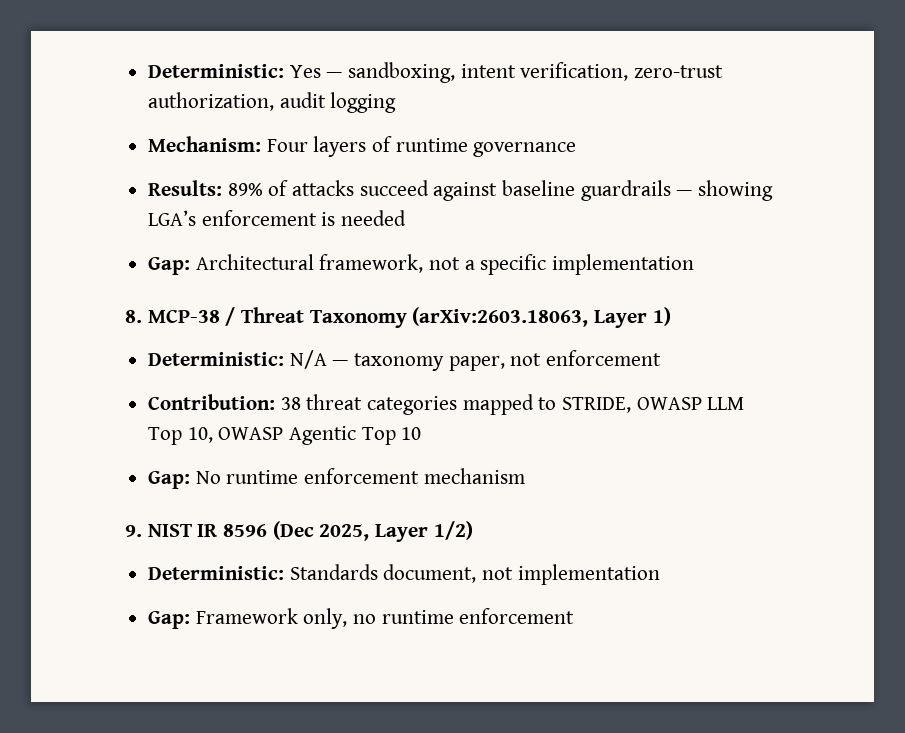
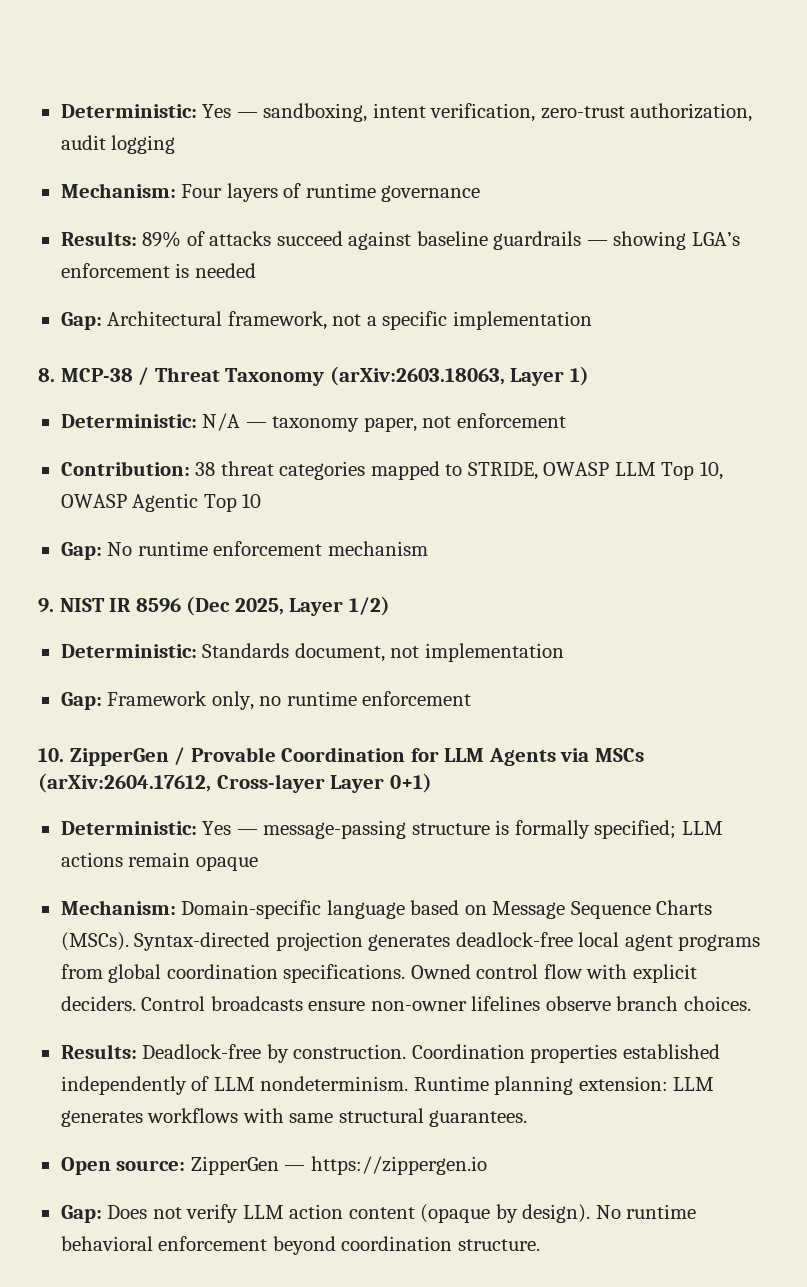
+ 10. ZipperGen / Provable Coordination for LLM Agents via MSCs (arXiv:2604.17612, Cross-layer Layer 0+1)
+ Deterministic: Yes — message-passing structure is formally specified; LLM actions remain opaque
+ Mechanism: Domain-specific language based on Message Sequence Charts (MSCs). Syntax-directed projection generates deadlock-free local agent programs from global coordination specifications. Owned control flow with explicit deciders. Control broadcasts ensure non-owner lifelines observe branch choices.
+ Results: Deadlock-free by construction. Coordination properties established independently of LLM nondeterminism. Runtime planning extension: LLM generates workflows with same structural guarantees.
+ Open source: ZipperGen — https://zippergen.io
+ Gap: Does not verify LLM action content (opaque by design). No runtime behavioral enforcement beyond coordination structure.

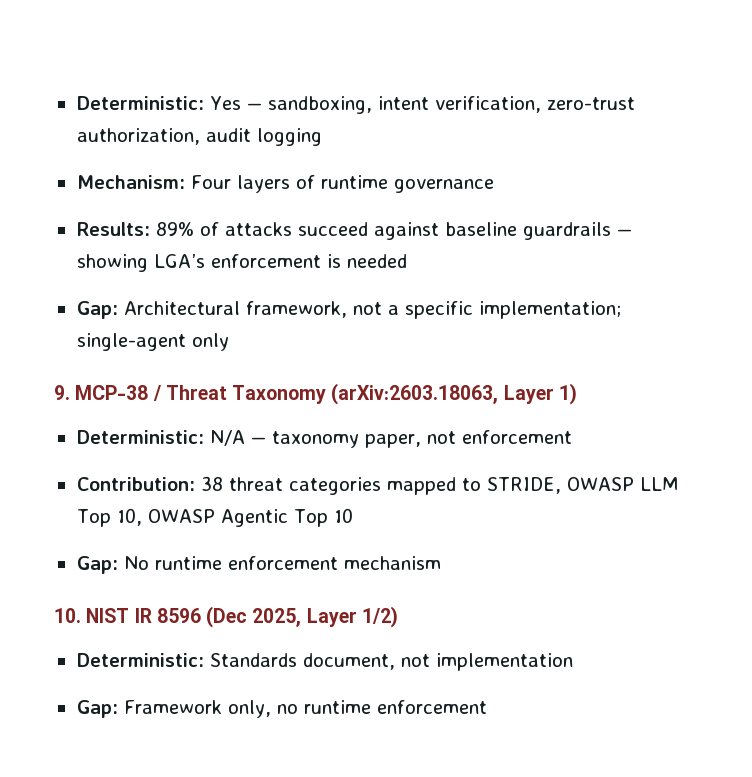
- Gap: Architectural framework, not a specific implementation
- 8. MCP-38 / Threat Taxonomy (arXiv:2603.18063, Layer 1)
+ Gap: Architectural framework, not a specific implementation; single-agent only
+ 9. MCP-38 / Threat Taxonomy (arXiv:2603.18063, Layer 1)
- 9. NIST IR 8596 (Dec 2025, Layer 1/2)
+ 10. NIST IR 8596 (Dec 2025, Layer 1/2)
- 10. ZipperGen / Provable Coordination for LLM Agents via MSCs (arXiv:2604.17612, Cross-layer Layer 0+1)
- Deterministic: Yes — message-passing structure is formally specified; LLM actions remain opaque
- Mechanism: Domain-specific language based on Message Sequence Charts (MSCs). Syntax-directed projection generates deadlock-free local agent programs from global coordination specifications. Owned control flow with explicit deciders. Control broadcasts ensure non-owner lifelines observe branch choices.
- Results: Deadlock-free by construction. Coordination properties established independently of LLM nondeterminism. Runtime planning extension: LLM generates workflows with same structural guarantees.
- Open source: ZipperGen — https://zippergen.io
- Gap: Does not verify LLM action content (opaque by design). No runtime behavioral enforcement beyond coordination structure.

